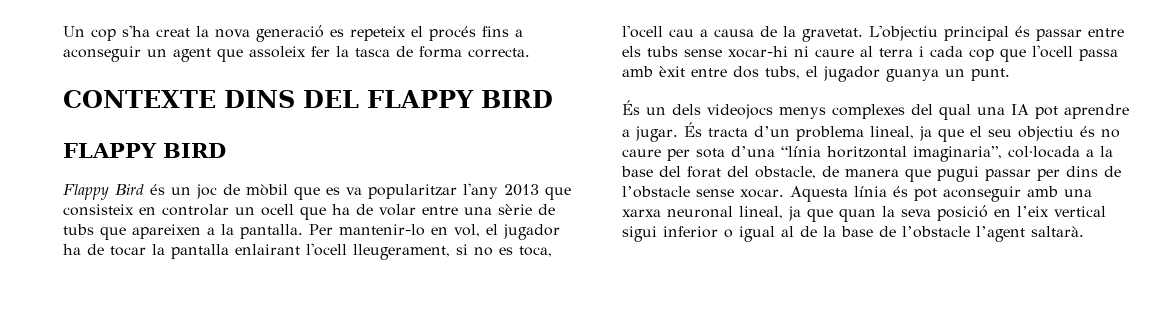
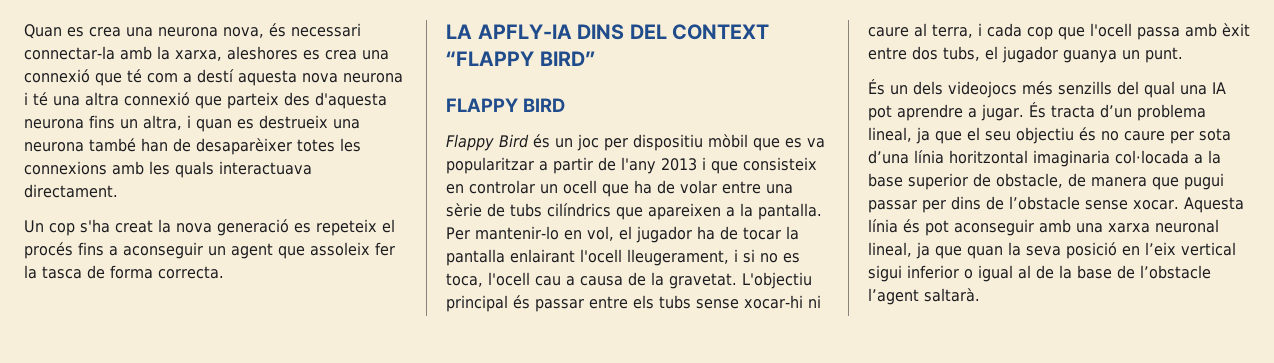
+ Quan es crea una neurona nova, és necessari connectar-la amb la xarxa, aleshores es crea una connexió que té com a destí aquesta nova neurona i té una altra connexió que parteix des d'aquesta neurona fins un altra, i quan es destrueix una neurona també han de desaparèixer totes les connexions amb les quals interactuava directament.
- CONTEXTE DINS DEL FLAPPY BIRD
+ LA APFLY-IA DINS DEL CONTEXT “FLAPPY BIRD”
- Flappy Bird és un joc de mòbil que es va popularitzar l'any 2013 que consisteix en controlar un ocell que ha de volar entre una sèrie de tubs que apareixen a la pantalla.
+ Flappy Bird és un joc per dispositiu mòbil que es va popularitzar a partir de l'any 2013 i que consisteix en controlar un ocell que ha de volar entre una sèrie de tubs cilíndrics que apareixen a la pantalla.
- Per mantenir-lo en vol, el jugador ha de tocar la pantalla enlairant l'ocell lleugerament, si no es toca, l'ocell cau a causa de la gravetat.
+ Per mantenir-lo en vol, el jugador ha de tocar la pantalla enlairant l'ocell lleugerament, i si no es toca, l'ocell cau a causa de la gravetat.
- L'objectiu principal és passar entre els tubs sense xocar-hi ni caure al terra i cada cop que l'ocell passa amb èxit entre dos tubs, el jugador guanya un punt.
+ L'objectiu principal és passar entre els tubs sense xocar-hi ni caure al terra, i cada cop que l'ocell passa amb èxit entre dos tubs, el jugador guanya un punt.
- És un dels videojocs menys complexes del qual una IA pot aprendre a jugar.
+ És un dels videojocs més senzills del qual una IA pot aprendre a jugar.
- És tracta d’un problema lineal, ja que el seu objectiu és no caure per sota d’una “línia horitzontal imaginaria”, col·locada a la base del forat del obstacle, de manera que pugui passar per dins de l’obstacle sense xocar.
+ És tracta d’un problema lineal, ja que el seu objectiu és no caure per sota d’una línia horitzontal imaginaria col·locada a la base superior de obstacle, de manera que pugui passar per dins de l’obstacle sense xocar.

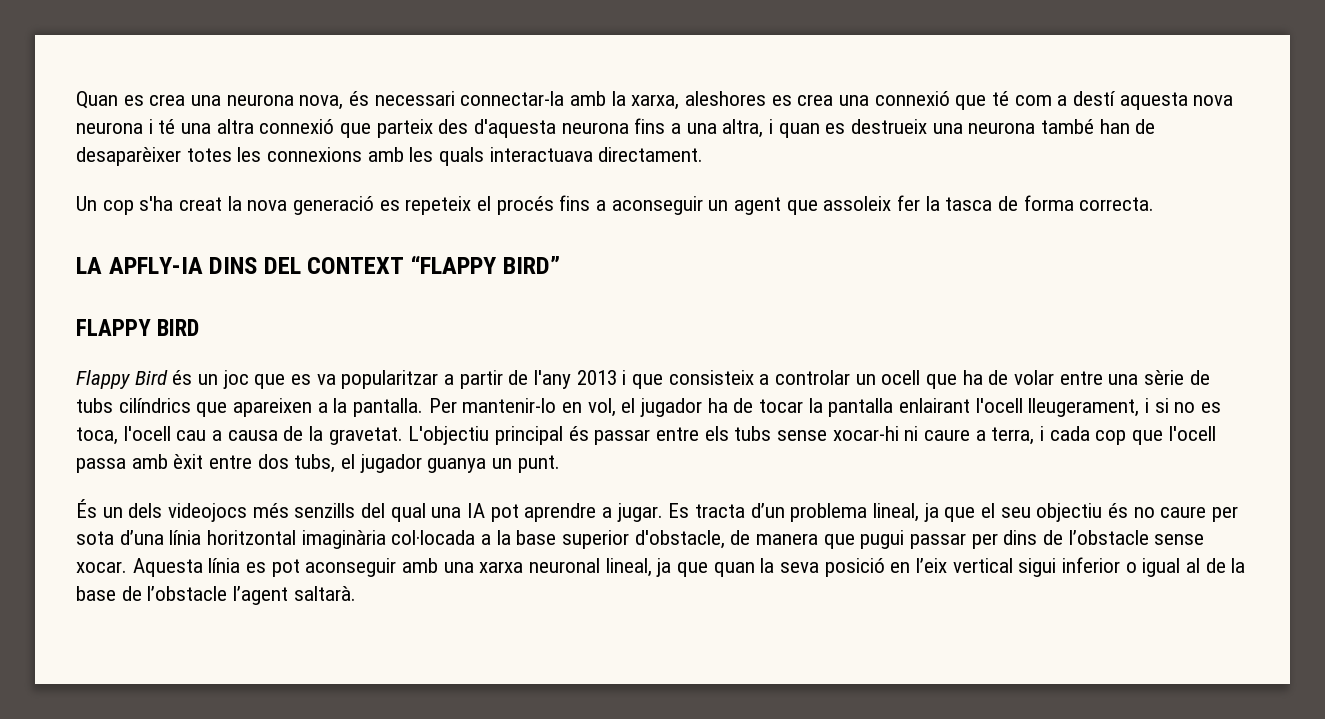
- Quan es crea una neurona nova, és necessari connectar-la amb la xarxa, aleshores es crea una connexió que té com a destí aquesta nova neurona i té una altra connexió que parteix des d'aquesta neurona fins un altra, i quan es destrueix una neurona també han de desaparèixer totes les connexions amb les quals interactuava directament.
+ Quan es crea una neurona nova, és necessari connectar-la amb la xarxa, aleshores es crea una connexió que té com a destí aquesta nova neurona i té una altra connexió que parteix des d'aquesta neurona fins a una altra, i quan es destrueix una neurona també han de desaparèixer totes les connexions amb les quals interactuava directament.
- Flappy Bird és un joc per dispositiu mòbil que es va popularitzar a partir de l'any 2013 i que consisteix en controlar un ocell que ha de volar entre una sèrie de tubs cilíndrics que apareixen a la pantalla.
+ Flappy Bird és un joc que es va popularitzar a partir de l'any 2013 i que consisteix a controlar un ocell que ha de volar entre una sèrie de tubs cilíndrics que apareixen a la pantalla.
- L'objectiu principal és passar entre els tubs sense xocar-hi ni caure al terra, i cada cop que l'ocell passa amb èxit entre dos tubs, el jugador guanya un punt.
+ L'objectiu principal és passar entre els tubs sense xocar-hi ni caure a terra, i cada cop que l'ocell passa amb èxit entre dos tubs, el jugador guanya un punt.
- És tracta d’un problema lineal, ja que el seu objectiu és no caure per sota d’una línia horitzontal imaginaria col·locada a la base superior de obstacle, de manera que pugui passar per dins de l’obstacle sense xocar.
+ Es tracta d’un problema lineal, ja que el seu objectiu és no caure per sota d’una línia horitzontal imaginària col·locada a la base superior d'obstacle, de manera que pugui passar per dins de l’obstacle sense xocar.
- Aquesta línia és pot aconseguir amb una xarxa neuronal lineal, ja que quan la seva posició en l’eix vertical sigui inferior o igual al de la base de l’obstacle l’agent saltarà.
+ Aquesta línia es pot aconseguir amb una xarxa neuronal lineal, ja que quan la seva posició en l’eix vertical sigui inferior o igual al de la base de l’obstacle l’agent saltarà.

